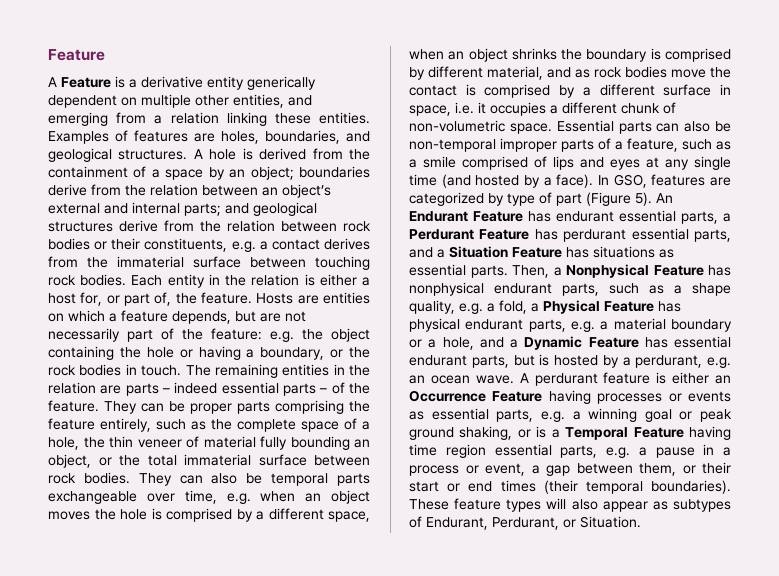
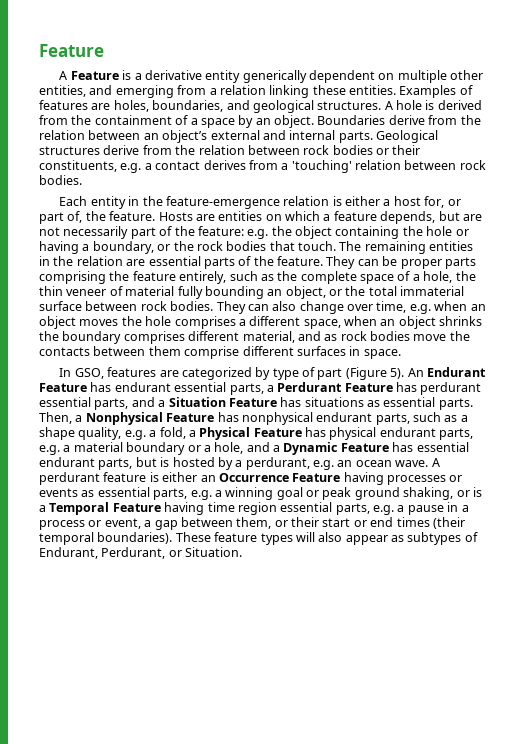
- A hole is derived from the containment of a space by an object; boundaries derive from the relation between an object’s external and internal parts; and geological structures derive from the relation between rock bodies or their constituents, e.g. a contact derives from the immaterial surface between touching rock bodies. Each entity in the relation is either a host for, or part of, the feature.
+ A hole is derived from the containment of a space by an object. Boundaries derive from the relation between an object’s external and internal parts. Geological structures derive from the relation between rock bodies or their constituents, e.g. a contact derives from a 'touching' relation between rock bodies.
+ Each entity in the feature-emergence relation is either a host for, or part of, the feature.
- Hosts are entities on which a feature depends, but are not necessarily part of the feature: e.g. the object containing the hole or having a boundary, or the rock bodies in touch.
+ Hosts are entities on which a feature depends, but are not necessarily part of the feature: e.g. the object containing the hole or having a boundary, or the rock bodies that touch.
- The remaining entities in the relation are parts – indeed essential parts – of the feature.
+ The remaining entities in the relation are essential parts of the feature.
- They can also be temporal parts exchangeable over time, e.g. when an object moves the hole is comprised by a different space, when an object shrinks the boundary is comprised by different material, and as rock bodies move the contact is comprised by a different surface in space, i.e. it occupies a different chunk of non-volumetric space. Essential parts can also be non-temporal improper parts of a feature, such as a smile comprised of lips and eyes at any single time (and hosted by a face). In GSO, features are categorized by type of part (Figure 5).
+ They can also change over time, e.g. when an object moves the hole comprises a different space, when an object shrinks the boundary comprises different material, and as rock bodies move the contacts between them comprise different surfaces in space.
+ In GSO, features are categorized by type of part (Figure 5).

